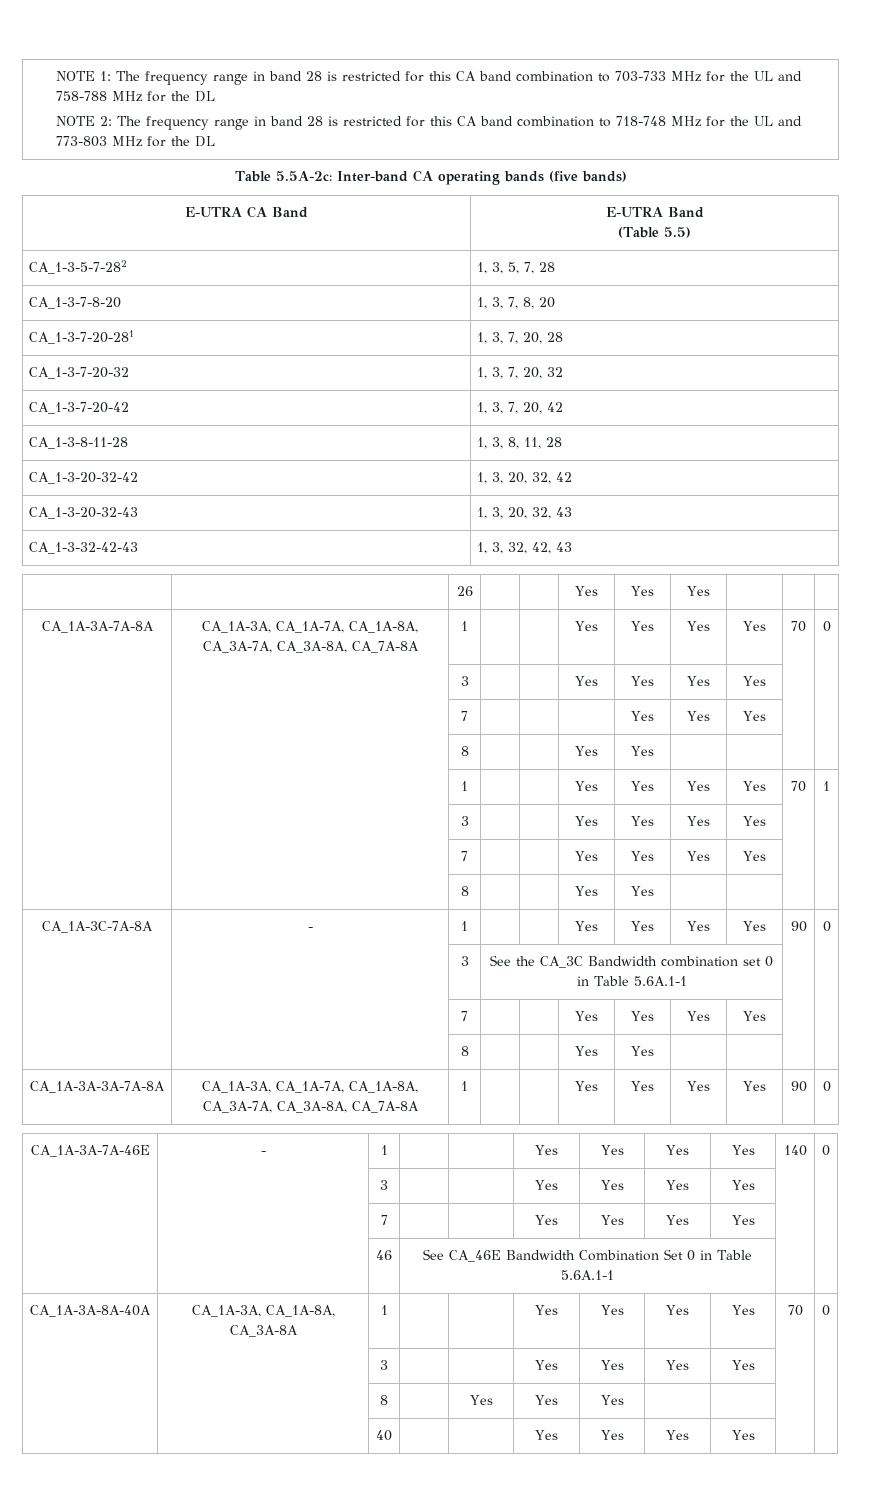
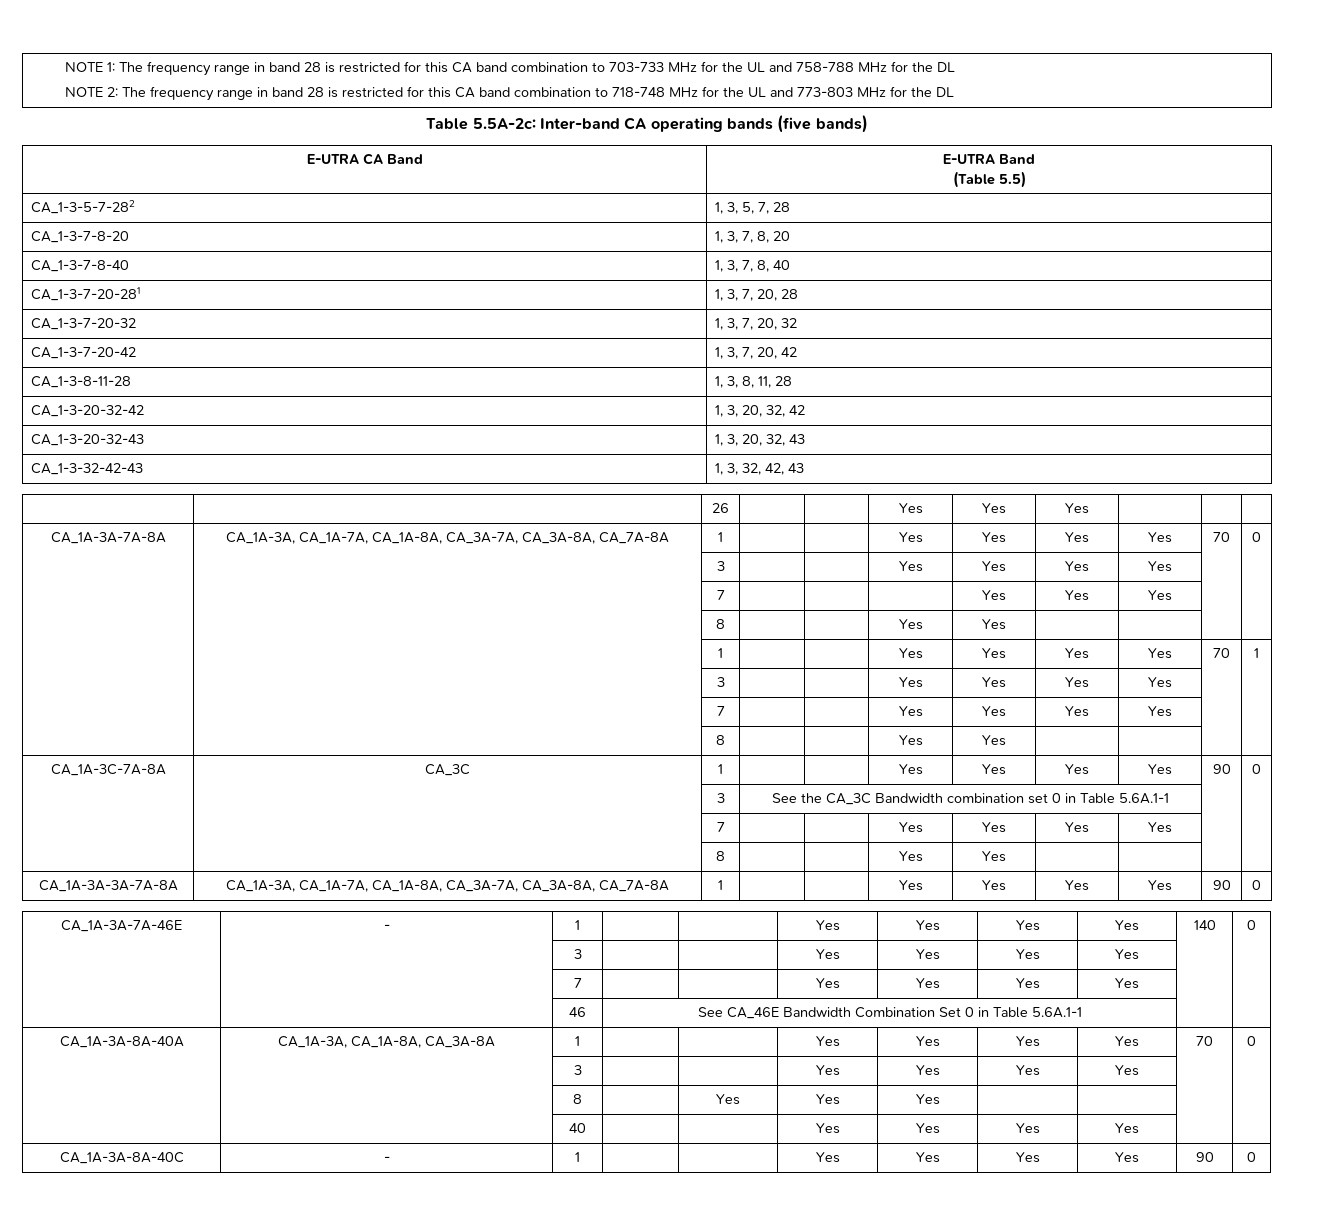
+ CA_1-3-7-8-40 | 1, 3, 7, 8, 40
- CA_1A-3C-7A-8A | - | 1 | | | Yes | Yes | Yes | Yes | 90 | 0
+ CA_1A-3C-7A-8A | CA_3C | 1 | | | Yes | Yes | Yes | Yes | 90 | 0
+ CA_1A-3A-8A-40C | - | 1 | | | Yes | Yes | Yes | Yes | 90 | 0

